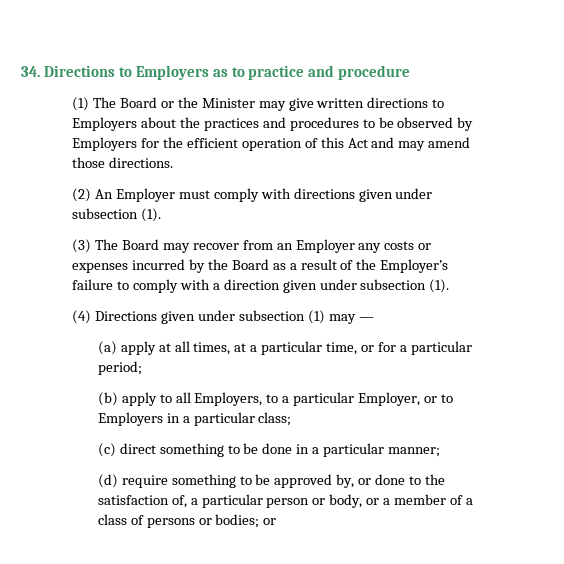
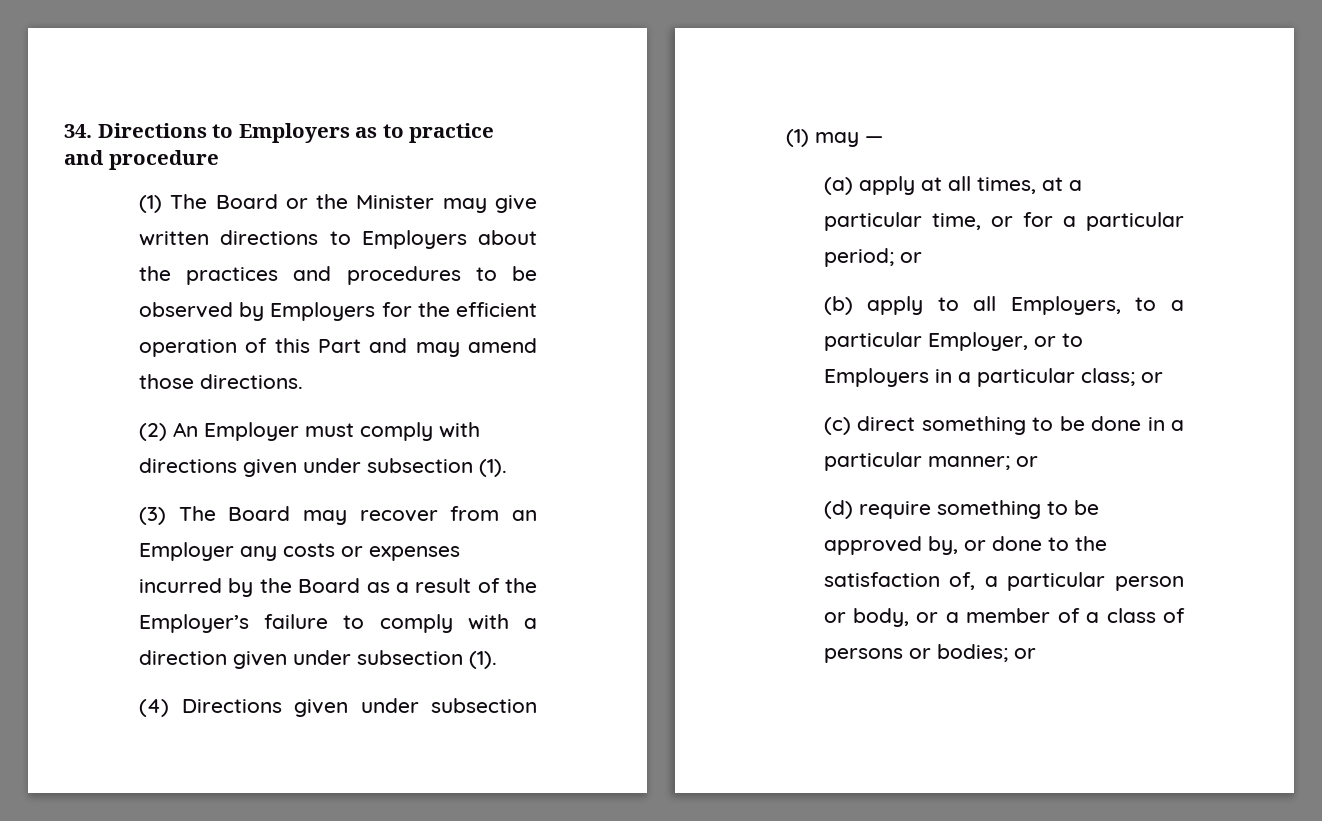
- (1) The Board or the Minister may give written directions to Employers about the practices and procedures to be observed by Employers for the efficient operation of this Act and may amend those directions.
+ (1) The Board or the Minister may give written directions to Employers about the practices and procedures to be observed by Employers for the efficient operation of this Part and may amend those directions.
- (a) apply at all times, at a particular time, or for a particular period;
+ (a) apply at all times, at a particular time, or for a particular period; or
- (b) apply to all Employers, to a particular Employer, or to Employers in a particular class;
+ (b) apply to all Employers, to a particular Employer, or to Employers in a particular class; or
- (c) direct something to be done in a particular manner;
+ (c) direct something to be done in a particular manner; or

